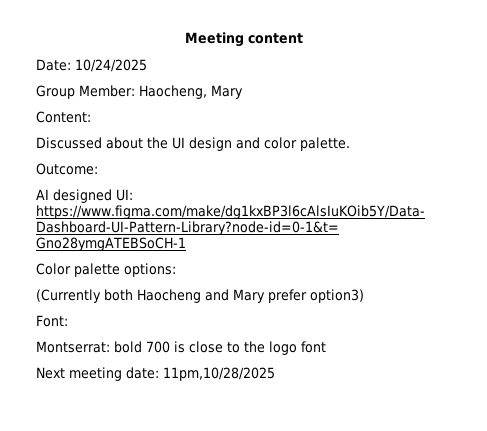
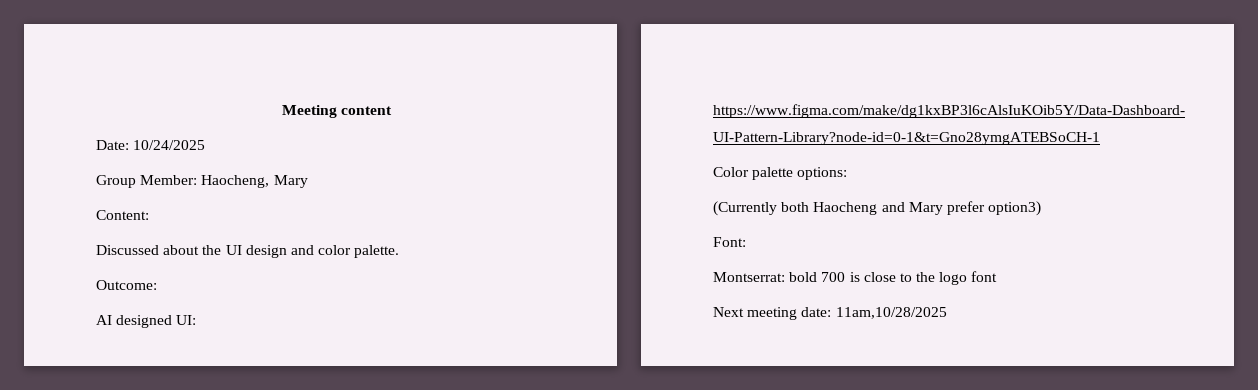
- Next meeting date: 11pm,10/28/2025
+ Next meeting date: 11am,10/28/2025

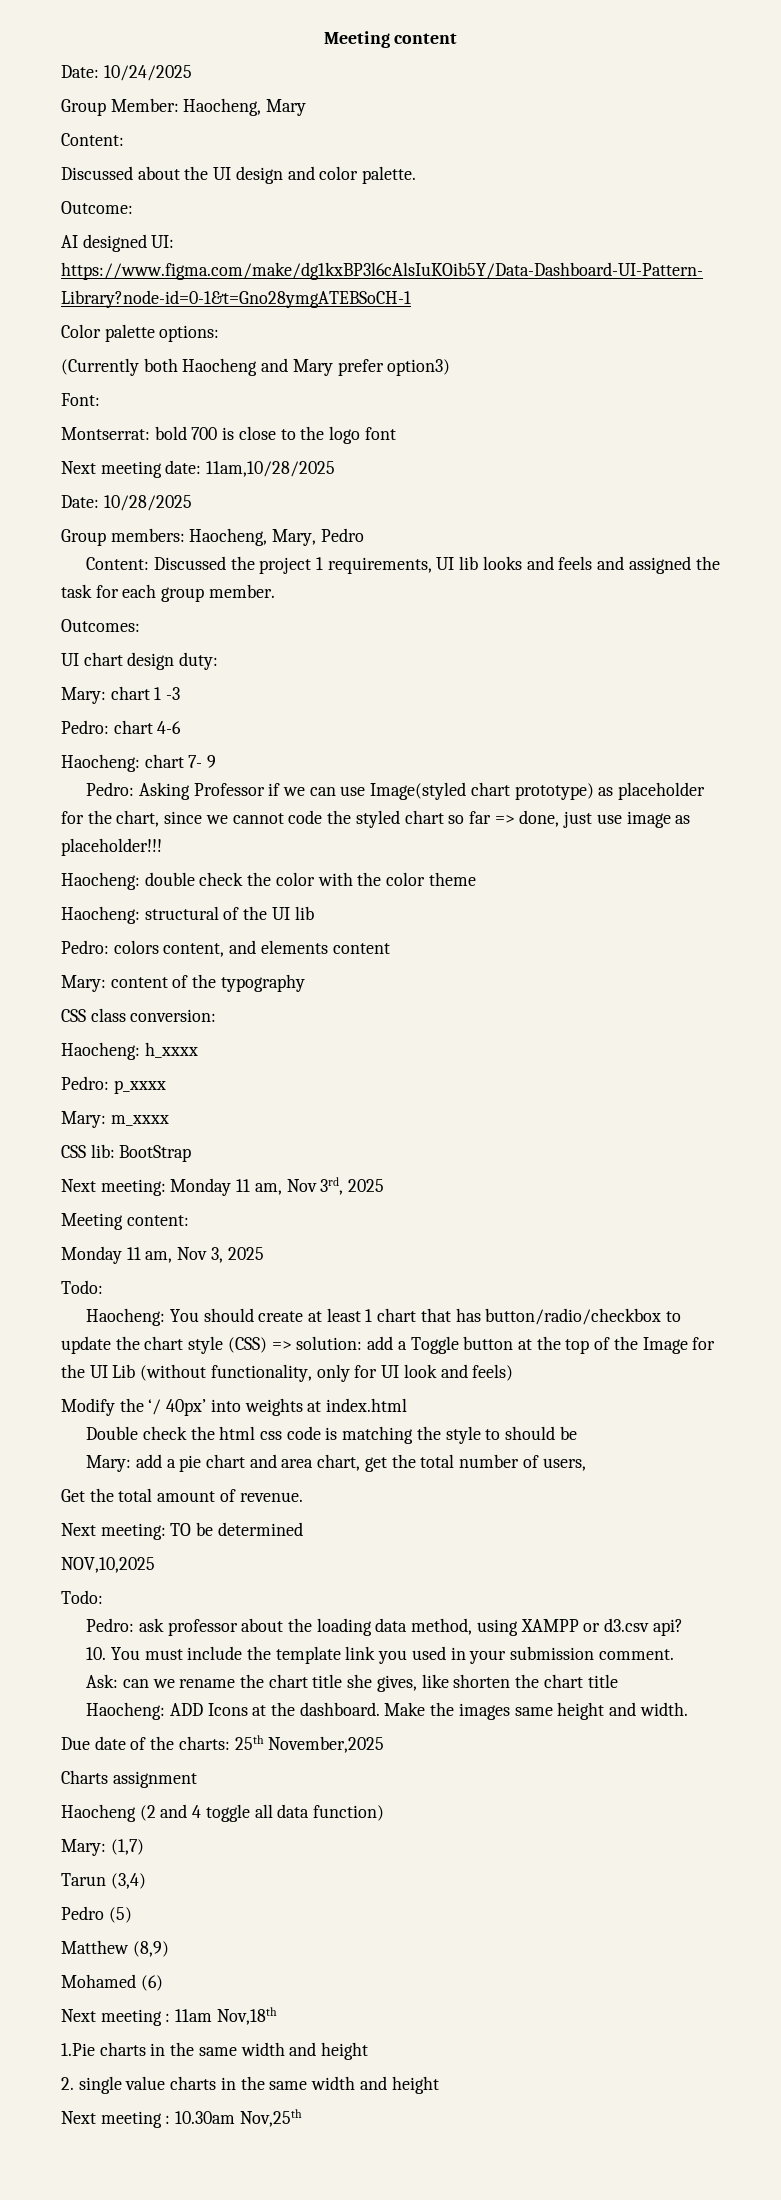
+ Date: 10/28/2025
+ Group members: Haocheng, Mary, Pedro
+ Content: Discussed the project 1 requirements, UI lib looks and feels and assigned the task for each group member.
+ Outcomes:
+ UI chart design duty:
+ Mary: chart 1 -3
+ Pedro: chart 4-6
+ Haocheng: chart 7- 9
+ Pedro: Asking Professor if we can use Image(styled chart prototype) as placeholder for the chart, since we cannot code the styled chart so far => done, just use image as placeholder!!!
+ Haocheng: double check the color with the color theme
+ Haocheng: structural of the UI lib
+ Pedro: colors content, and elements content
+ Mary: content of the typography
+ CSS class conversion:
+ Haocheng: h_xxxx
+ Pedro: p_xxxx
+ Mary: m_xxxx
+ CSS lib: BootStrap
+ Next meeting: Monday 11 am, Nov 3rd, 2025
+ Meeting content:
+ Monday 11 am, Nov 3, 2025
+ Todo:
+ Haocheng: You should create at least 1 chart that has button/radio/checkbox to update the chart style (CSS) => solution: add a Toggle button at the top of the Image for the UI Lib (without functionality, only for UI look and feels)
+ Modify the ‘/ 40px’ into weights at index.html
+ Double check the html css code is matching the style to should be
+ Mary: add a pie chart and area chart, get the total number of users,
+ Get the total amount of revenue.
+ Next meeting: TO be determined
+ NOV,10,2025
+ Todo:
+ Pedro: ask professor about the loading data method, using XAMPP or d3.csv api?
+ 10. You must include the template link you used in your submission comment.
+ Ask: can we rename the chart title she gives, like shorten the chart title
+ Haocheng: ADD Icons at the dashboard. Make the images same height and width.
+ Due date of the charts: 25th November,2025
+ Charts assignment
+ Haocheng (2 and 4 toggle all data function)
+ Mary: (1,7)
+ Tarun (3,4)
+ Pedro (5)
+ Matthew (8,9)
+ Mohamed (6)
+ Next meeting : 11am Nov,18th
+ 1.Pie charts in the same width and height
+ 2. single value charts in the same width and height
+ Next meeting : 10.30am Nov,25th

